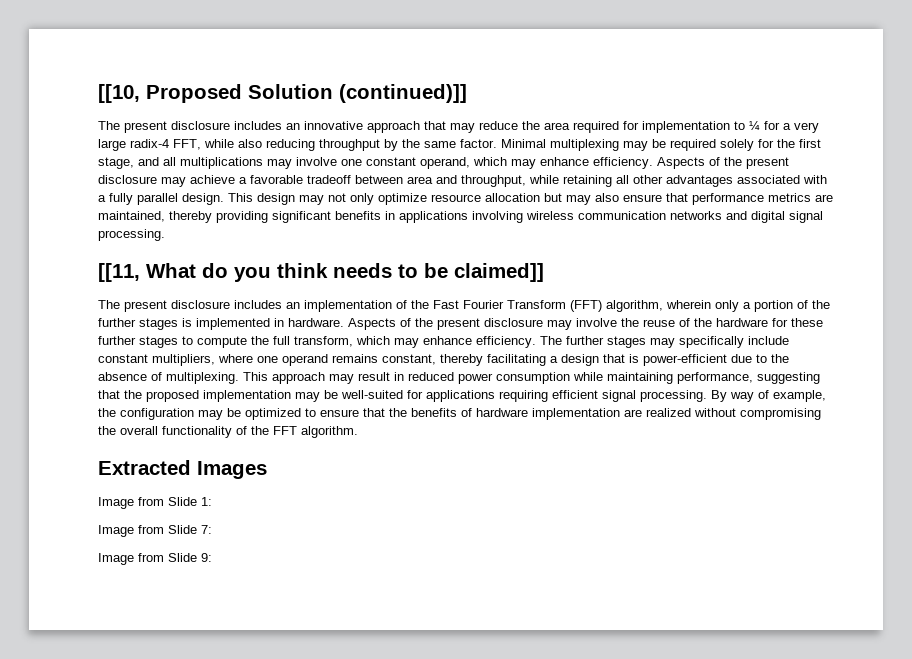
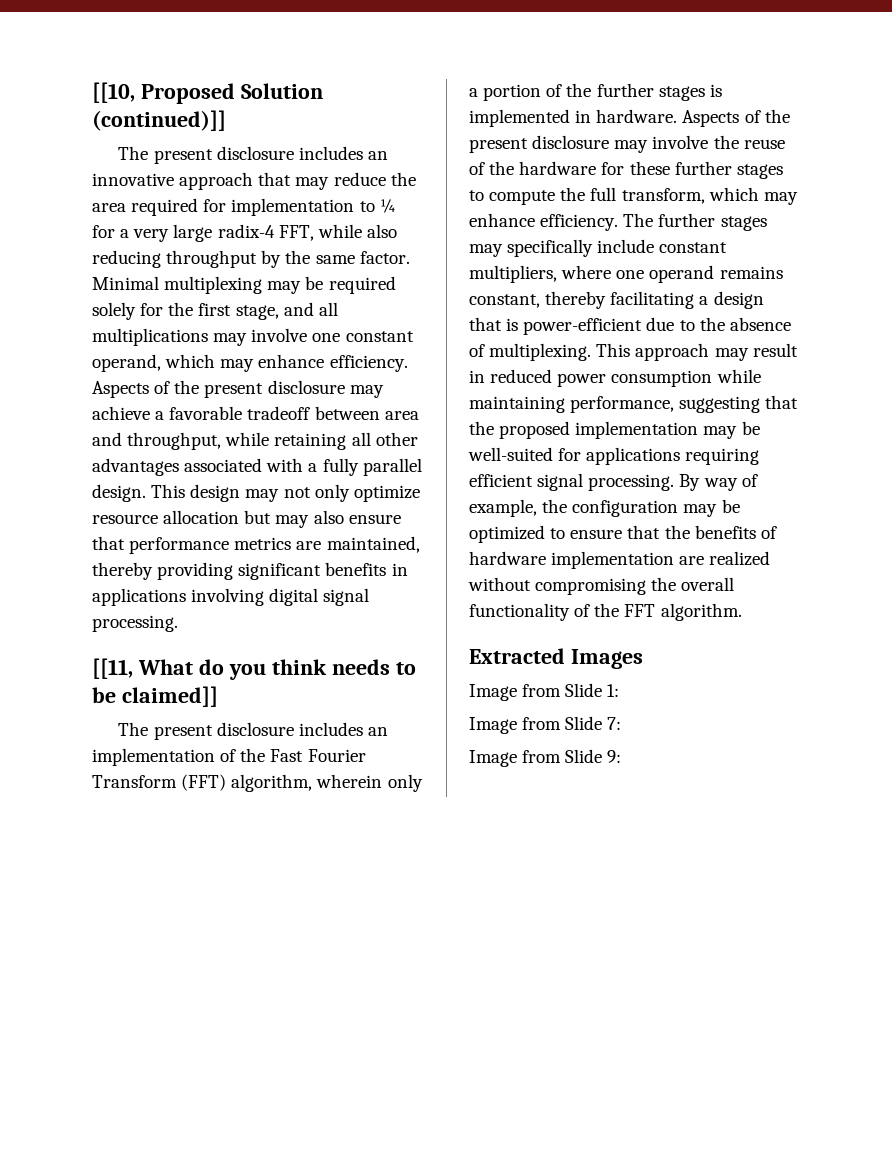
- This design may not only optimize resource allocation but may also ensure that performance metrics are maintained, thereby providing significant benefits in applications involving wireless communication networks and digital signal processing.
+ This design may not only optimize resource allocation but may also ensure that performance metrics are maintained, thereby providing significant benefits in applications involving digital signal processing.

